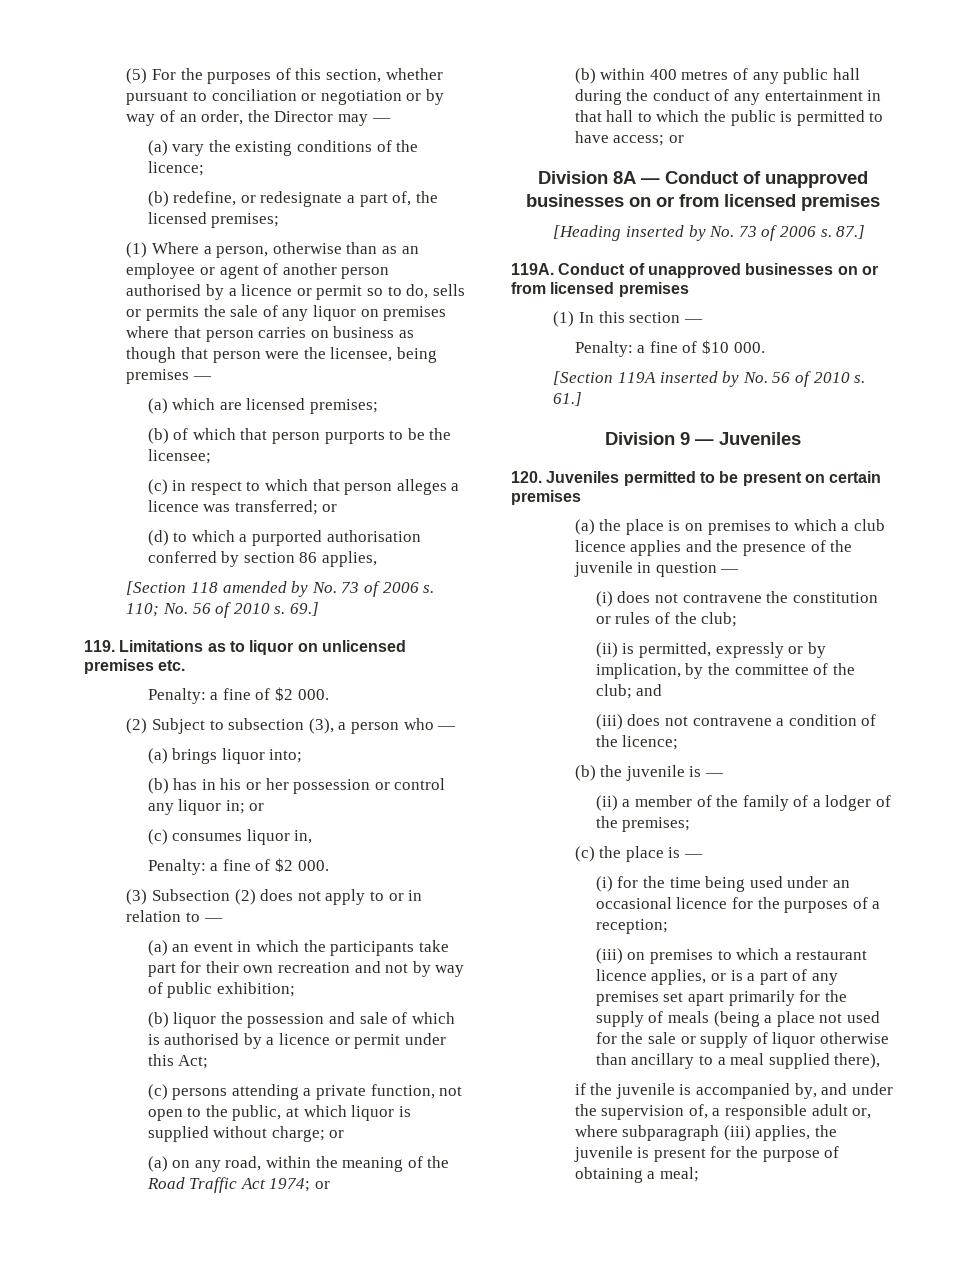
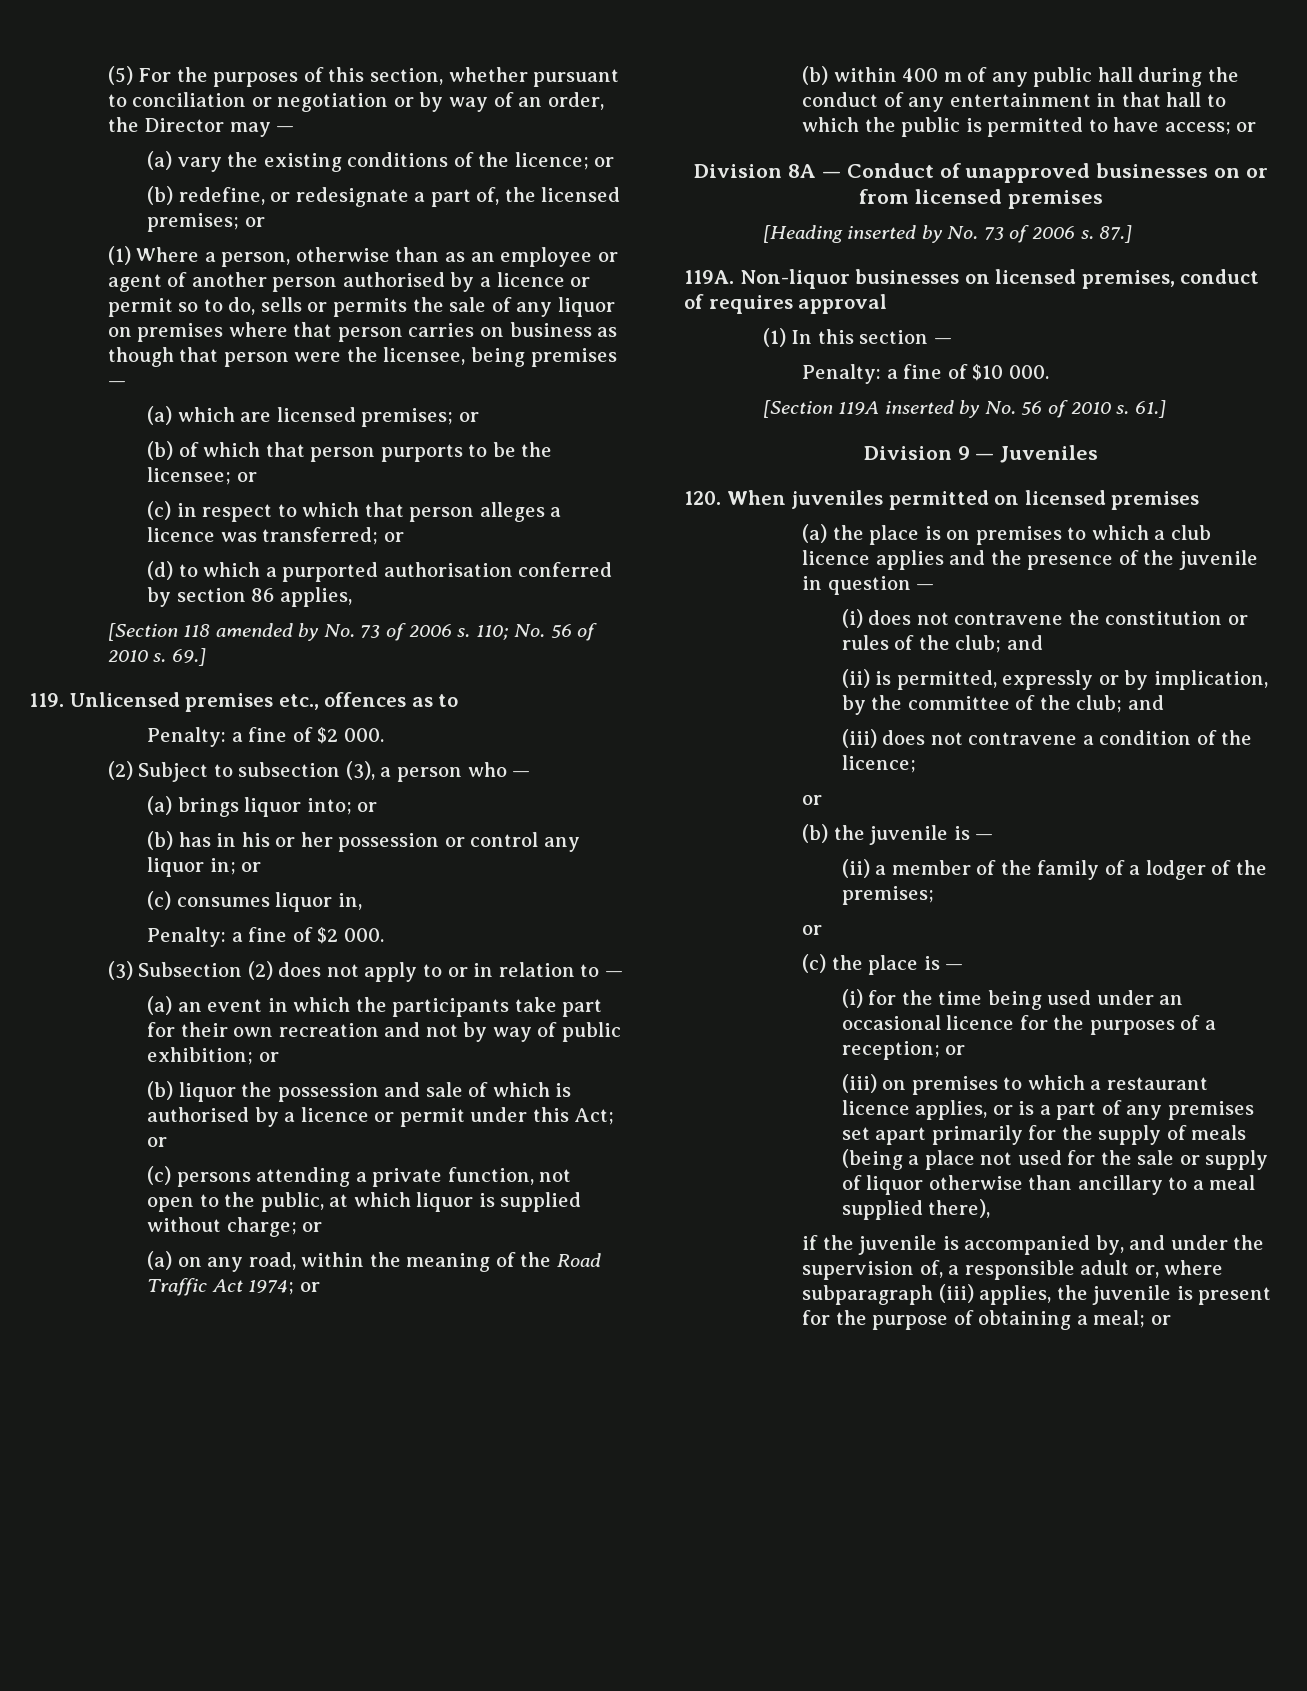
- (a) vary the existing conditions of the licence;
+ (a) vary the existing conditions of the licence; or
- (b) redefine, or redesignate a part of, the licensed premises;
+ (b) redefine, or redesignate a part of, the licensed premises; or
- (a) which are licensed premises;
+ (a) which are licensed premises; or
- (b) of which that person purports to be the licensee;
+ (b) of which that person purports to be the licensee; or
- 119. Limitations as to liquor on unlicensed premises etc.
+ 119. Unlicensed premises etc., offences as to
- (a) brings liquor into;
+ (a) brings liquor into; or
- (a) an event in which the participants take part for their own recreation and not by way of public exhibition;
+ (a) an event in which the participants take part for their own recreation and not by way of public exhibition; or
- (b) liquor the possession and sale of which is authorised by a licence or permit under this Act;
+ (b) liquor the possession and sale of which is authorised by a licence or permit under this Act; or
- (b) within 400 metres of any public hall during the conduct of any entertainment in that hall to which the public is permitted to have access; or
+ (b) within 400 m of any public hall during the conduct of any entertainment in that hall to which the public is permitted to have access; or
- 119A. Conduct of unapproved businesses on or from licensed premises
+ 119A. Non-liquor businesses on licensed premises, conduct of requires approval
- 120. Juveniles permitted to be present on certain premises
+ 120. When juveniles permitted on licensed premises
- (i) does not contravene the constitution or rules of the club;
+ (i) does not contravene the constitution or rules of the club; and
  (iii) does not contravene a condition of the licence;
+ or
  (ii) a member of the family of a lodger of the premises;
+ or
- (i) for the time being used under an occasional licence for the purposes of a reception;
+ (i) for the time being used under an occasional licence for the purposes of a reception; or
- if the juvenile is accompanied by, and under the supervision of, a responsible adult or, where subparagraph (iii) applies, the juvenile is present for the purpose of obtaining a meal;
+ if the juvenile is accompanied by, and under the supervision of, a responsible adult or, where subparagraph (iii) applies, the juvenile is present for the purpose of obtaining a meal; or

